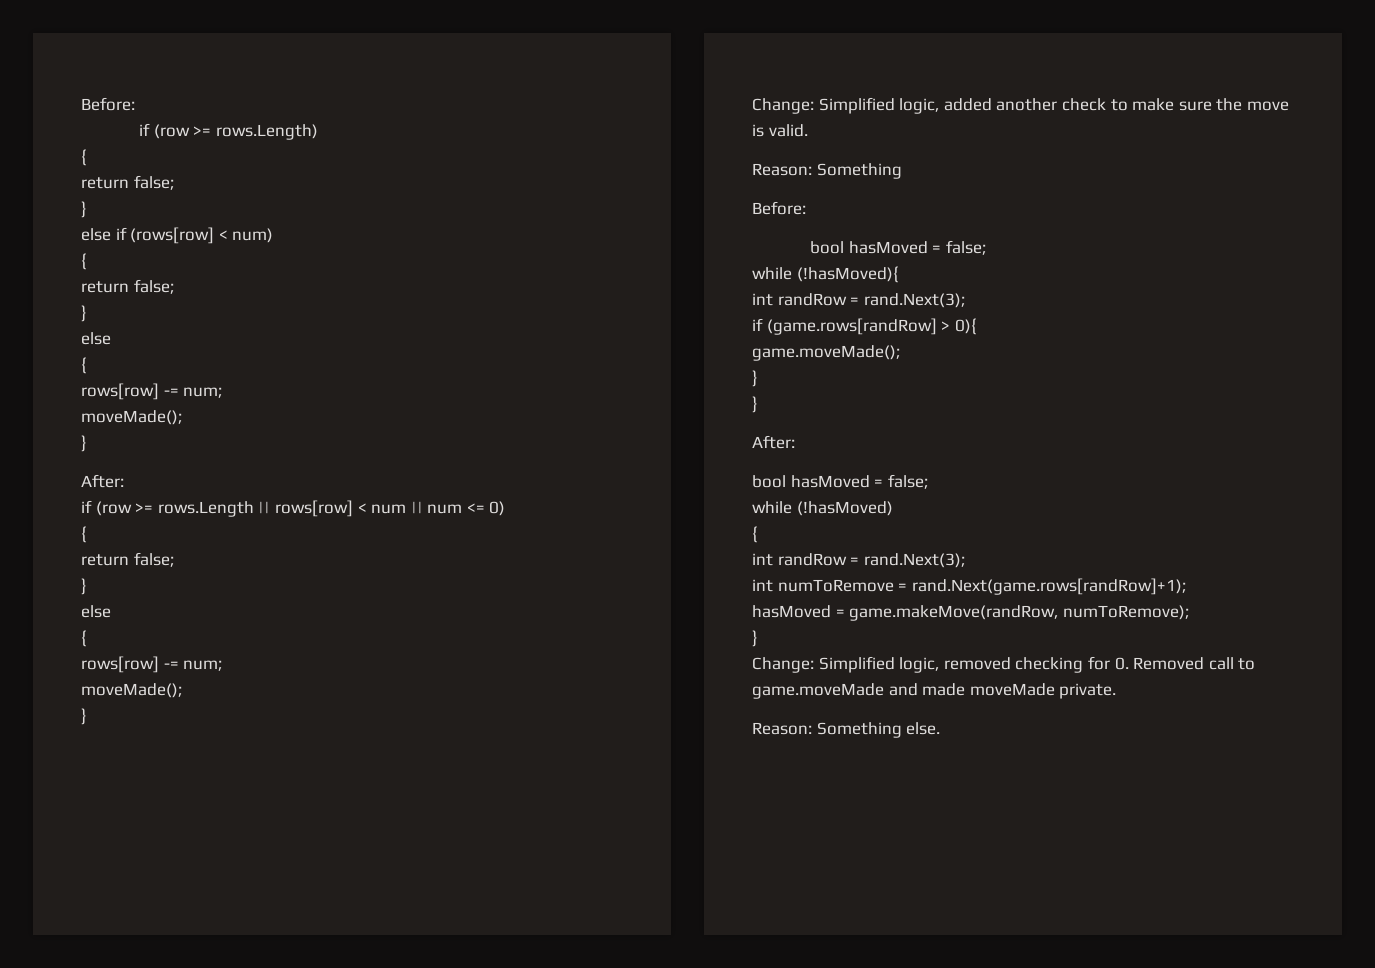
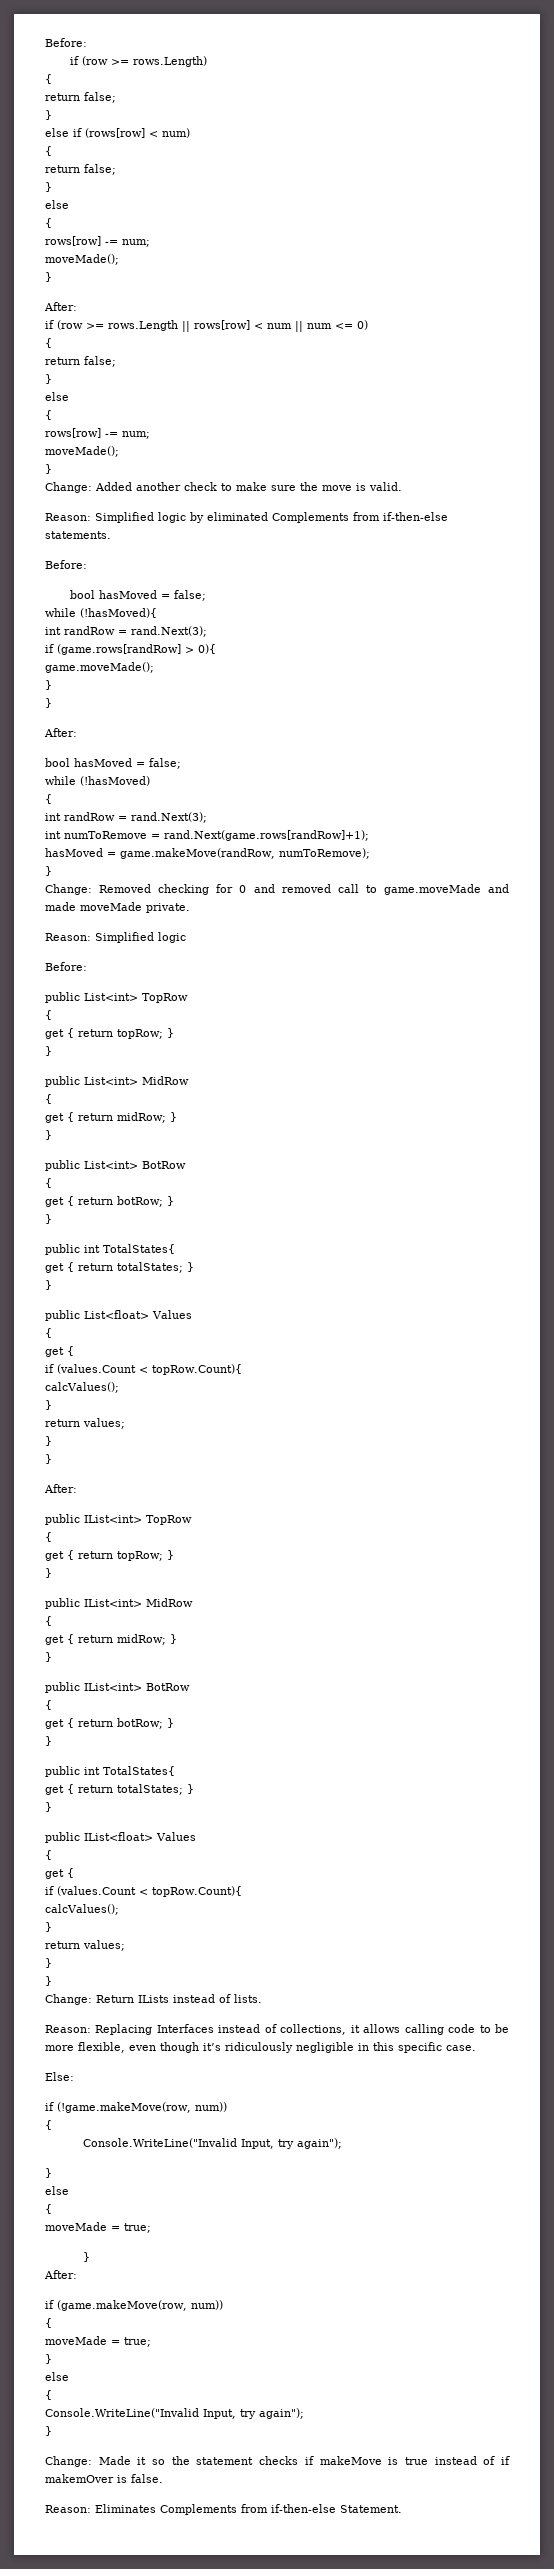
- Change: Simplified logic, added another check to make sure the move is valid.
- Reason: Something
+ Change: Added another check to make sure the move is valid.
+ Reason: Simplified logic by eliminated Complements from if-then-else statements.
- Change: Simplified logic, removed checking for 0. Removed call to game.moveMade and made moveMade private.
- Reason: Something else.
+ Change: Removed checking for 0 and removed call to game.moveMade and made moveMade private.
+ Reason: Simplified logic
+ Before:
+ public List<int> TopRow
+ {
+ get { return topRow; }
+ }
+ public List<int> MidRow
+ {
+ get { return midRow; }
+ }
+ public List<int> BotRow
+ {
+ get { return botRow; }
+ }
+ public int TotalStates{
+ get { return totalStates; }
+ }
+ public List<float> Values
+ {
+ get {
+ if (values.Count < topRow.Count){
+ calcValues();
+ }
+ return values;
+ }
+ }
+ After:
+ public IList<int> TopRow
+ {
+ get { return topRow; }
+ }
+ public IList<int> MidRow
+ {
+ get { return midRow; }
+ }
+ public IList<int> BotRow
+ {
+ get { return botRow; }
+ }
+ public int TotalStates{
+ get { return totalStates; }
+ }
+ public IList<float> Values
+ {
+ get {
+ if (values.Count < topRow.Count){
+ calcValues();
+ }
+ return values;
+ }
+ }
+ Change: Return ILists instead of lists.
+ Reason: Replacing Interfaces instead of collections, it allows calling code to be more flexible, even though it’s ridiculously negligible in this specific case.
+ Else:
+ if (!game.makeMove(row, num))
+ {
+ Console.WriteLine("Invalid Input, try again");
+ }
+ else
+ {
+ moveMade = true;
+ }
+ After:
+ if (game.makeMove(row, num))
+ {
+ moveMade = true;
+ }
+ else
+ {
+ Console.WriteLine("Invalid Input, try again");
+ }
+ Change: Made it so the statement checks if makeMove is true instead of if makemOver is false.
+ Reason: Eliminates Complements from if-then-else Statement.

